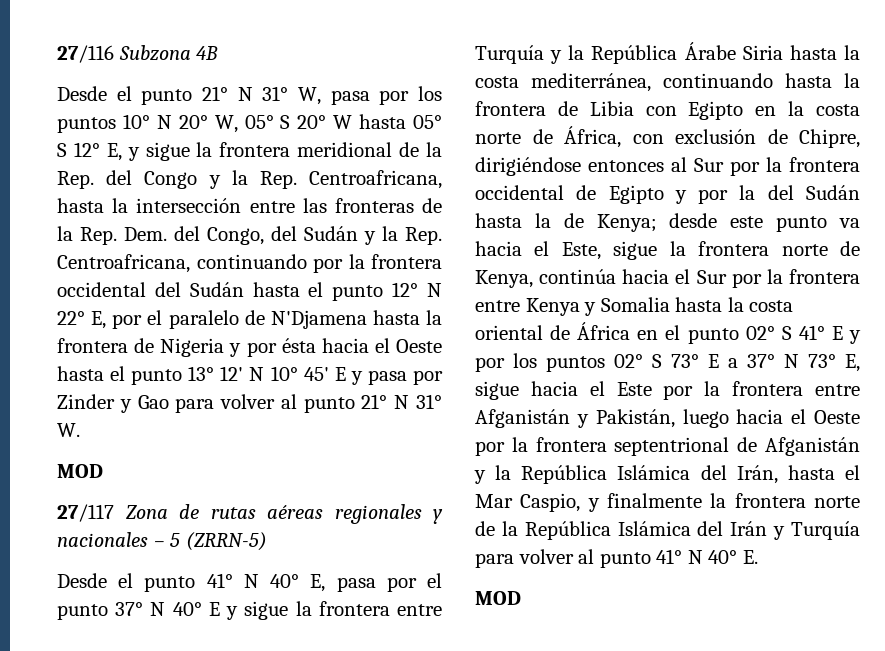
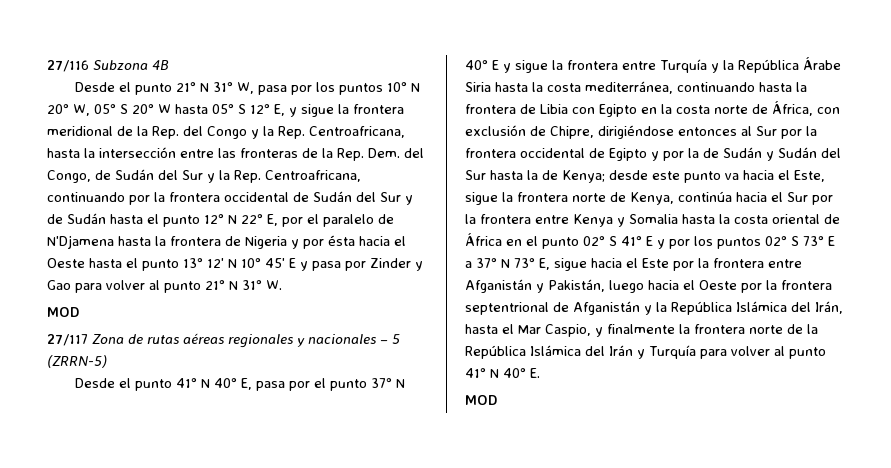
- Desde el punto 21° N 31° W, pasa por los puntos 10° N 20° W, 05° S 20° W hasta 05° S 12° E, y sigue la frontera meridional de la Rep. del Congo y la Rep. Centroafricana, hasta la intersección entre las fronteras de la Rep. Dem. del Congo, del Sudán y la Rep. Centroafricana, continuando por la frontera occidental del Sudán hasta el punto 12° N 22° E, por el paralelo de N'Djamena hasta la frontera de Nigeria y por ésta hacia el Oeste hasta el punto 13° 12' N 10° 45' E y pasa por Zinder y Gao para volver al punto 21° N 31° W.
+ Desde el punto 21° N 31° W, pasa por los puntos 10° N 20° W, 05° S 20° W hasta 05° S 12° E, y sigue la frontera meridional de la Rep. del Congo y la Rep. Centroafricana, hasta la intersección entre las fronteras de la Rep. Dem. del Congo, de Sudán del Sur y la Rep. Centroafricana, continuando por la frontera occidental de Sudán del Sur y de Sudán hasta el punto 12° N 22° E, por el paralelo de N'Djamena hasta la frontera de Nigeria y por ésta hacia el Oeste hasta el punto 13° 12' N 10° 45' E y pasa por Zinder y Gao para volver al punto 21° N 31° W.
- Desde el punto 41° N 40° E, pasa por el punto 37° N 40° E y sigue la frontera entre Turquía y la República Árabe Siria hasta la costa mediterránea, continuando hasta la frontera de Libia con Egipto en la costa norte de África, con exclusión de Chipre, dirigiéndose entonces al Sur por la frontera occidental de Egipto y por la del Sudán hasta la de Kenya;
+ Desde el punto 41° N 40° E, pasa por el punto 37° N 40° E y sigue la frontera entre Turquía y la República Árabe Siria hasta la costa mediterránea, continuando hasta la frontera de Libia con Egipto en la costa norte de África, con exclusión de Chipre, dirigiéndose entonces al Sur por la frontera occidental de Egipto y por la de Sudán y Sudán del Sur hasta la de Kenya;

